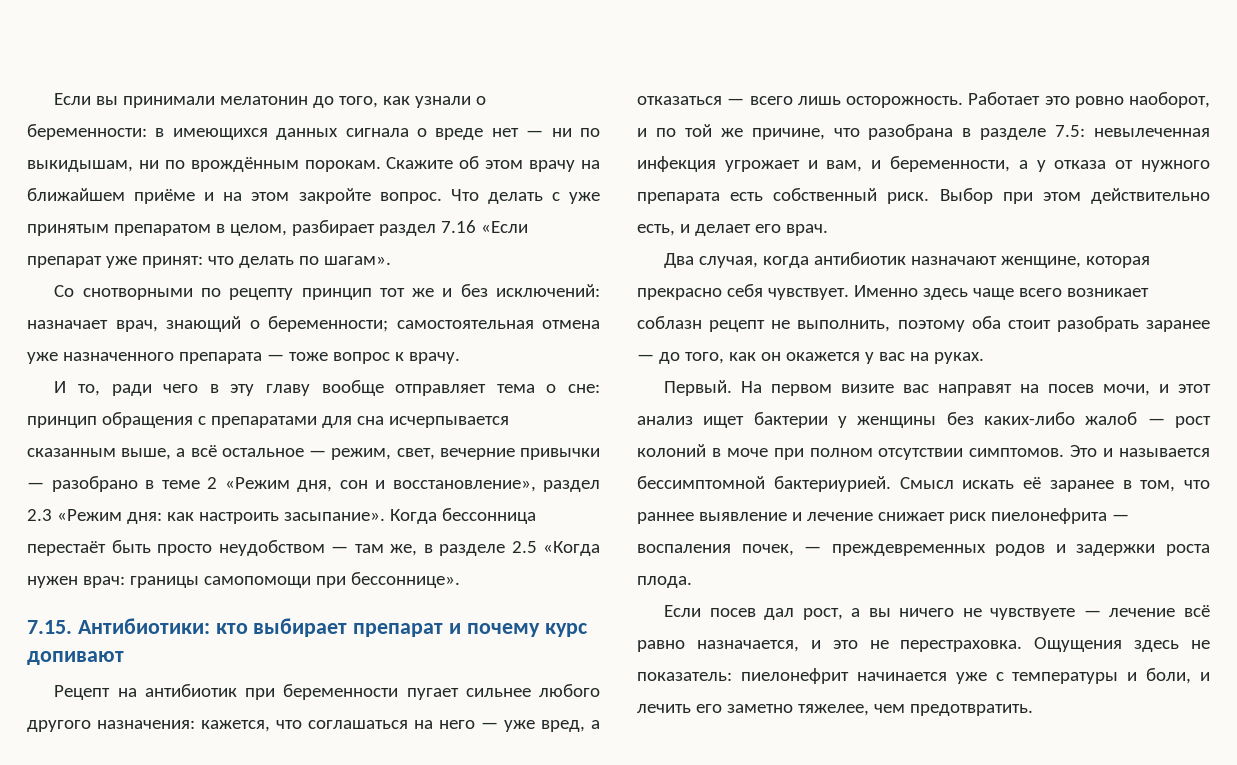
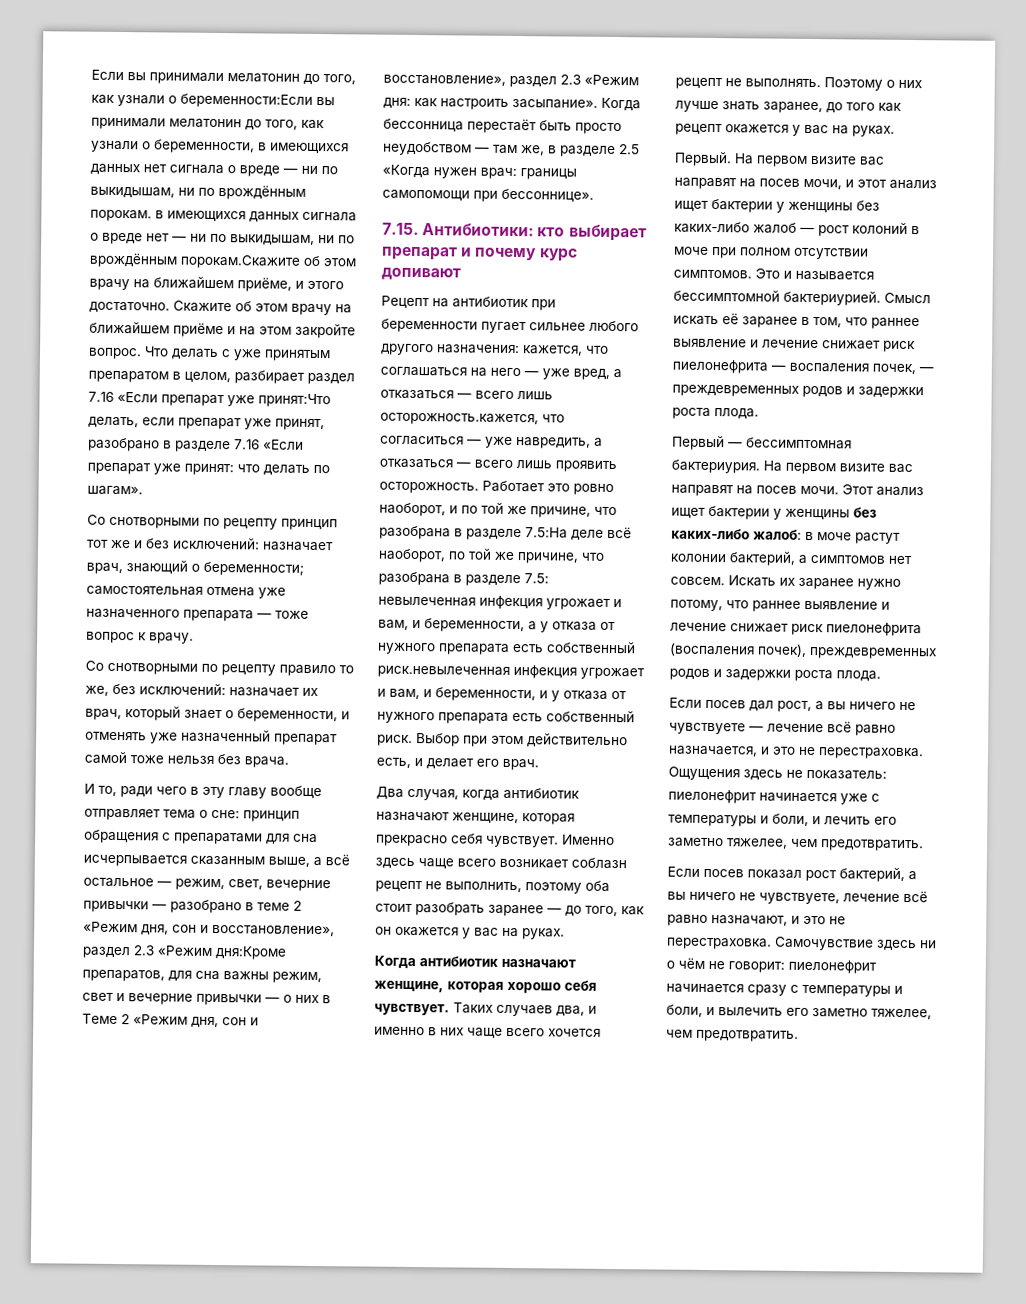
- Если вы принимали мелатонин до того, как узнали о беременности: в имеющихся данных сигнала о вреде нет — ни по выкидышам, ни по врождённым порокам.
+ Если вы принимали мелатонин до того, как узнали о беременности:Если вы принимали мелатонин до того, как узнали о беременности, в имеющихся данных нет сигнала о вреде — ни по выкидышам, ни по врождённым порокам. в имеющихся данных сигнала о вреде нет — ни по выкидышам, ни по врождённым порокам.Скажите об этом врачу на ближайшем приёме, и этого достаточно.
- Что делать с уже принятым препаратом в целом, разбирает раздел 7.16 «Если препарат уже принят: что делать по шагам».
+ Что делать с уже принятым препаратом в целом, разбирает раздел 7.16 «Если препарат уже принят:Что делать, если препарат уже принят, разобрано в разделе 7.16 «Если препарат уже принят: что делать по шагам».
+ Со снотворными по рецепту правило то же, без исключений: назначает их врач, который знает о беременности, и отменять уже назначенный препарат самой тоже нельзя без врача.
- И то, ради чего в эту главу вообще отправляет тема о сне: принцип обращения с препаратами для сна исчерпывается сказанным выше, а всё остальное — режим, свет, вечерние привычки — разобрано в теме 2 «Режим дня, сон и восстановление», раздел 2.3 «Режим дня: как настроить засыпание».
+ И то, ради чего в эту главу вообще отправляет тема о сне: принцип обращения с препаратами для сна исчерпывается сказанным выше, а всё остальное — режим, свет, вечерние привычки — разобрано в теме 2 «Режим дня, сон и восстановление», раздел 2.3 «Режим дня:Кроме препаратов, для сна важны режим, свет и вечерние привычки — о них в Теме 2 «Режим дня, сон и восстановление», раздел 2.3 «Режим дня: как настроить засыпание».
- Рецепт на антибиотик при беременности пугает сильнее любого другого назначения: кажется, что соглашаться на него — уже вред, а отказаться — всего лишь осторожность.
+ Рецепт на антибиотик при беременности пугает сильнее любого другого назначения: кажется, что соглашаться на него — уже вред, а отказаться — всего лишь осторожность.кажется, что согласиться — уже навредить, а отказаться — всего лишь проявить осторожность.
- Работает это ровно наоборот, и по той же причине, что разобрана в разделе 7.5: невылеченная инфекция угрожает и вам, и беременности, а у отказа от нужного препарата есть собственный риск.
+ Работает это ровно наоборот, и по той же причине, что разобрана в разделе 7.5:На деле всё наоборот, по той же причине, что разобрана в разделе 7.5: невылеченная инфекция угрожает и вам, и беременности, а у отказа от нужного препарата есть собственный риск.невылеченная инфекция угрожает и вам, и беременности, и у отказа от нужного препарата есть собственный риск.
+ Когда антибиотик назначают женщине, которая хорошо себя чувствует. Таких случаев два, и именно в них чаще всего хочется рецепт не выполнять. Поэтому о них лучше знать заранее, до того как рецепт окажется у вас на руках.
+ Первый — бессимптомная бактериурия. На первом визите вас направят на посев мочи. Этот анализ ищет бактерии у женщины без каких-либо жалоб: в моче растут колонии бактерий, а симптомов нет совсем. Искать их заранее нужно потому, что раннее выявление и лечение снижает риск пиелонефрита (воспаления почек), преждевременных родов и задержки роста плода.
+ Если посев показал рост бактерий, а вы ничего не чувствуете, лечение всё равно назначают, и это не перестраховка. Самочувствие здесь ни о чём не говорит: пиелонефрит начинается сразу с температуры и боли, и вылечить его заметно тяжелее, чем предотвратить.

